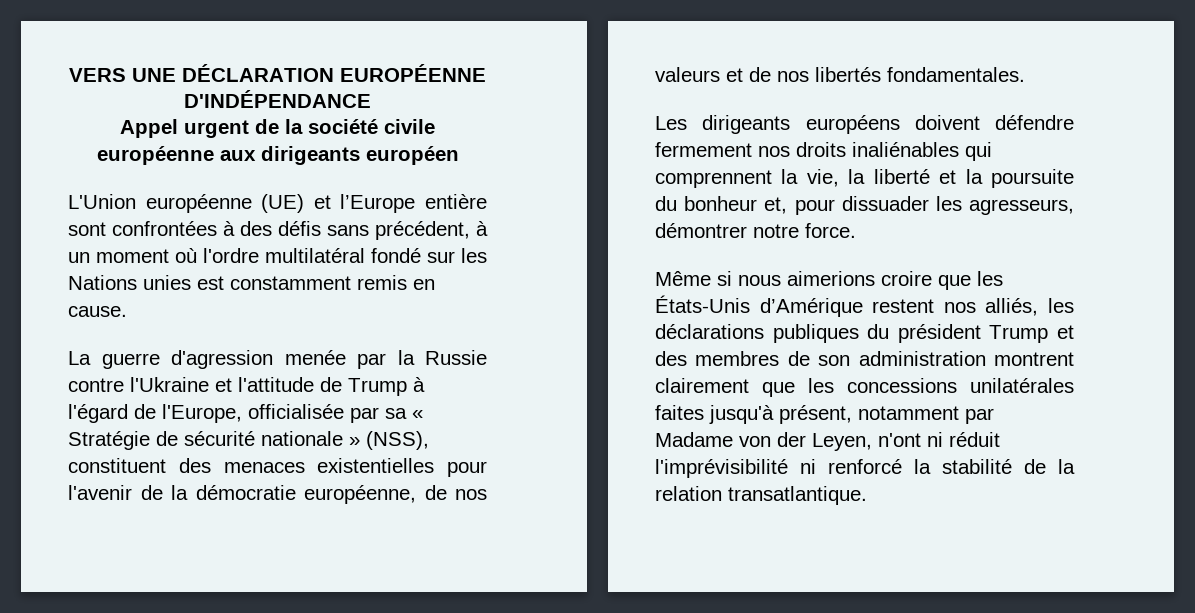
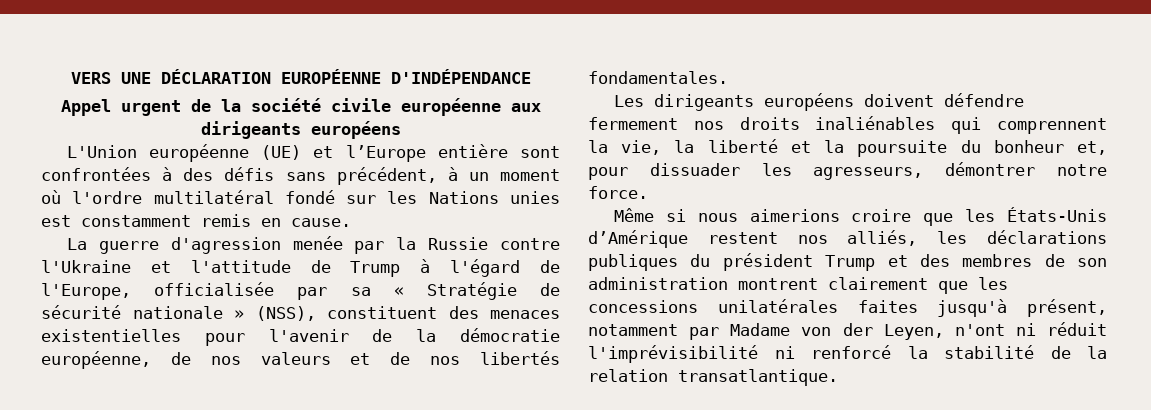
- Appel urgent de la société civile européenne aux dirigeants européen
+ Appel urgent de la société civile européenne aux dirigeants européens

